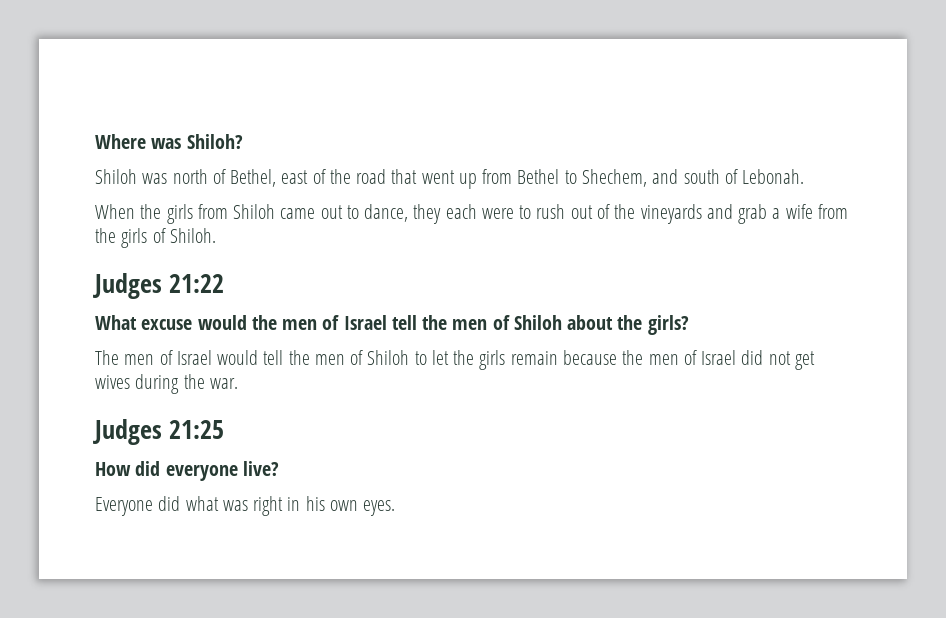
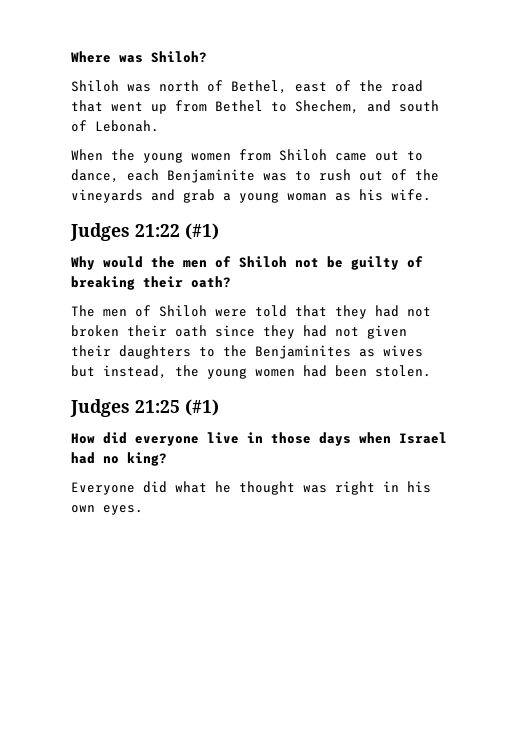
- When the girls from Shiloh came out to dance, they each were to rush out of the vineyards and grab a wife from the girls of Shiloh.
+ When the young women from Shiloh came out to dance, each Benjaminite was to rush out of the vineyards and grab a young woman as his wife.
- Judges 21:22
- What excuse would the men of Israel tell the men of Shiloh about the girls?
- The men of Israel would tell the men of Shiloh to let the girls remain because the men of Israel did not get wives during the war.
+ Judges 21:22 (#1)
+ Why would the men of Shiloh not be guilty of breaking their oath?
+ The men of Shiloh were told that they had not broken their oath since they had not given their daughters to the Benjaminites as wives but instead, the young women had been stolen.
- Judges 21:25
+ Judges 21:25 (#1)
- How did everyone live?
+ How did everyone live in those days when Israel had no king?
- Everyone did what was right in his own eyes.
+ Everyone did what he thought was right in his own eyes.

